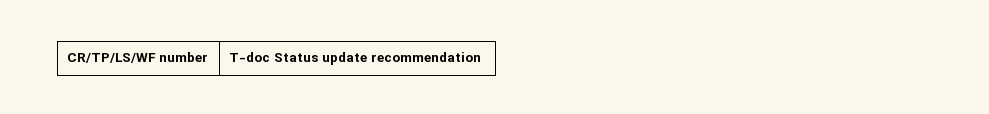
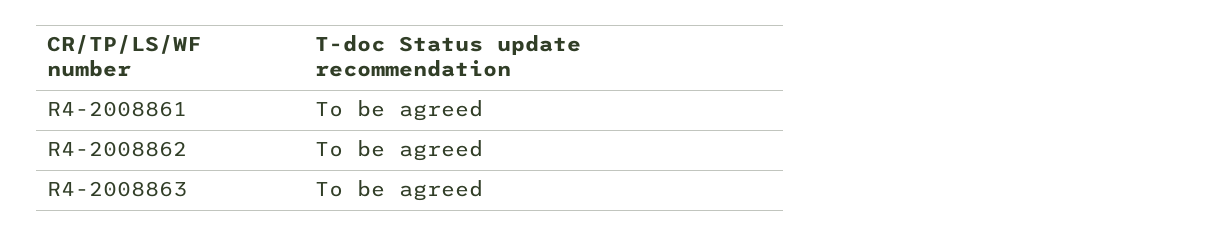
+ R4-2008861 | To be agreed
+ R4-2008862 | To be agreed
+ R4-2008863 | To be agreed

